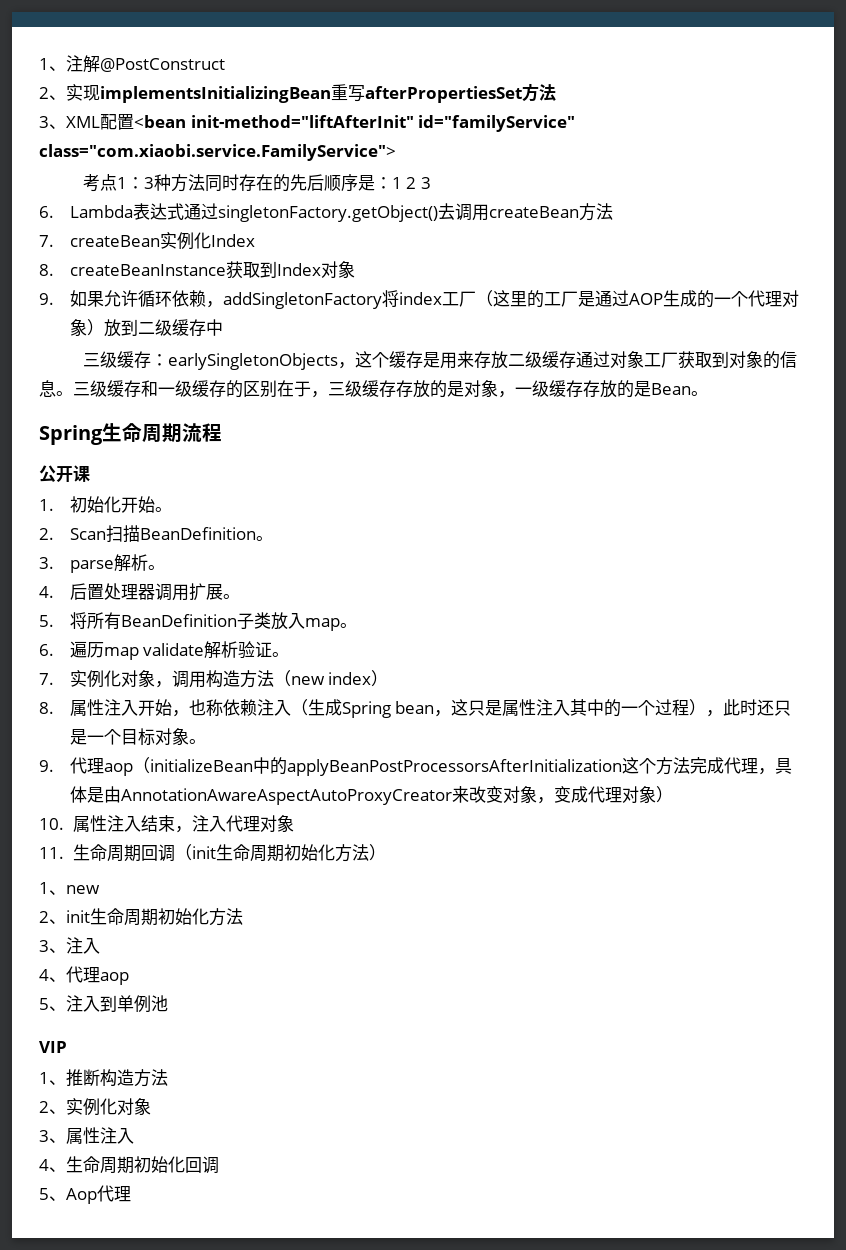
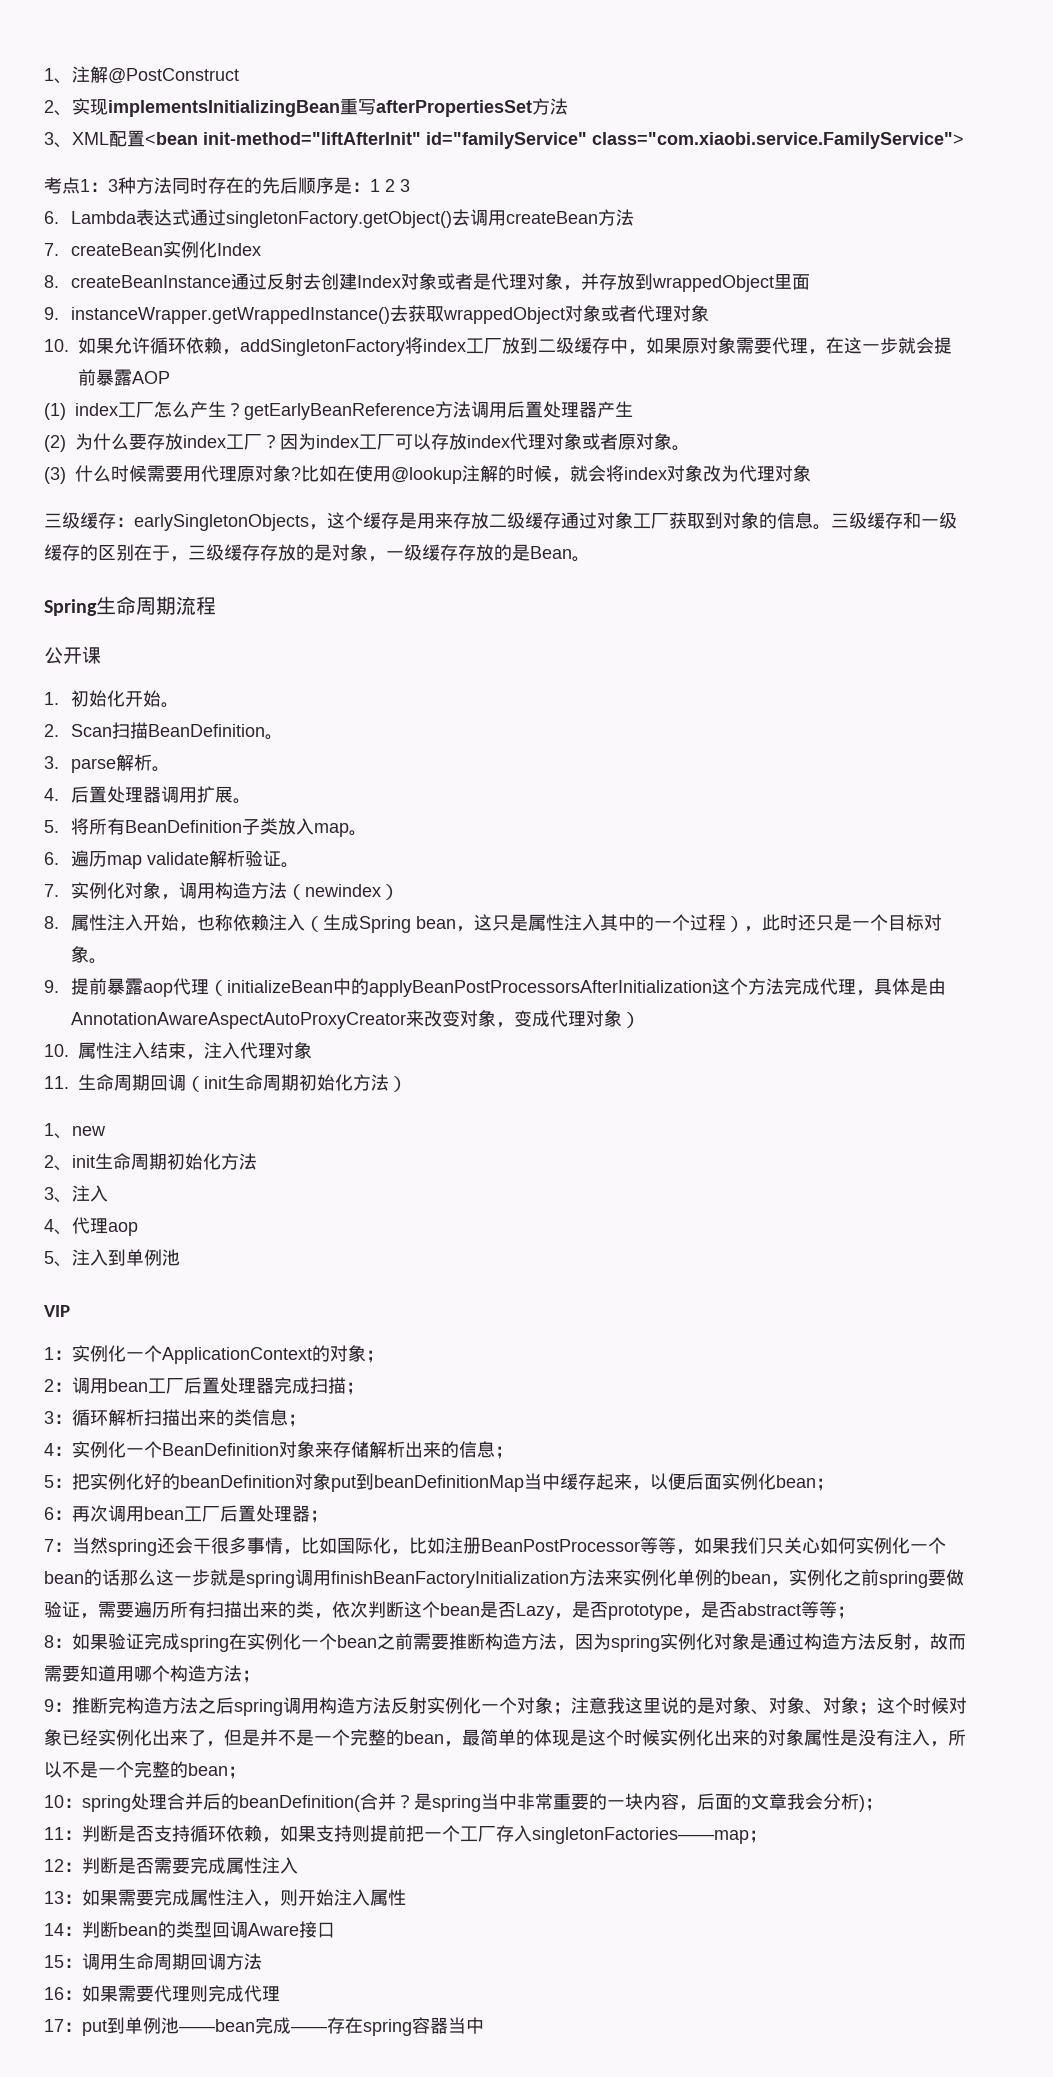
- 8. createBeanInstance获取到Index对象
- 9.如果允许循环依赖，addSingletonFactory将index工厂（这里的工厂是通过AOP生成的一个代理对象）放到二级缓存中
+ 8. createBeanInstance通过反射去创建Index对象或者是代理对象，并存放到wrappedObject里面
+ 9. instanceWrapper.getWrappedInstance()去获取wrappedObject对象或者代理对象
+ 10.如果允许循环依赖，addSingletonFactory将index工厂放到二级缓存中，如果原对象需要代理，在这一步就会提前暴露AOP
+ (1) index工厂怎么产生？getEarlyBeanReference方法调用后置处理器产生
+ (2)为什么要存放index工厂？因为index工厂可以存放index代理对象或者原对象。
+ (3)什么时候需要用代理原对象?比如在使用@lookup注解的时候，就会将index对象改为代理对象
- 7.实例化对象，调用构造方法（new index）
+ 7.实例化对象，调用构造方法（newindex）
- 9.代理aop（initializeBean中的applyBeanPostProcessorsAfterInitialization这个方法完成代理，具体是由AnnotationAwareAspectAutoProxyCreator来改变对象，变成代理对象）
+ 9.提前暴露aop代理（initializeBean中的applyBeanPostProcessorsAfterInitialization这个方法完成代理，具体是由AnnotationAwareAspectAutoProxyCreator来改变对象，变成代理对象）
- 1、推断构造方法
- 2、实例化对象
- 3、属性注入
- 4、生命周期初始化回调
- 5、Aop代理
+ 1：实例化一个ApplicationContext的对象；
+ 2：调用bean工厂后置处理器完成扫描；
+ 3：循环解析扫描出来的类信息；
+ 4：实例化一个BeanDefinition对象来存储解析出来的信息；
+ 5：把实例化好的beanDefinition对象put到beanDefinitionMap当中缓存起来，以便后面实例化bean；
+ 6：再次调用bean工厂后置处理器；
+ 7：当然spring还会干很多事情，比如国际化，比如注册BeanPostProcessor等等，如果我们只关心如何实例化一个bean的话那么这一步就是spring调用finishBeanFactoryInitialization方法来实例化单例的bean，实例化之前spring要做验证，需要遍历所有扫描出来的类，依次判断这个bean是否Lazy，是否prototype，是否abstract等等；
+ 8：如果验证完成spring在实例化一个bean之前需要推断构造方法，因为spring实例化对象是通过构造方法反射，故而需要知道用哪个构造方法；
+ 9：推断完构造方法之后spring调用构造方法反射实例化一个对象；注意我这里说的是对象、对象、对象；这个时候对象已经实例化出来了，但是并不是一个完整的bean，最简单的体现是这个时候实例化出来的对象属性是没有注入，所以不是一个完整的bean；
+ 10：spring处理合并后的beanDefinition(合并？是spring当中非常重要的一块内容，后面的文章我会分析)；
+ 11：判断是否支持循环依赖，如果支持则提前把一个工厂存入singletonFactories——map；
+ 12：判断是否需要完成属性注入
+ 13：如果需要完成属性注入，则开始注入属性
+ 14：判断bean的类型回调Aware接口
+ 15：调用生命周期回调方法
+ 16：如果需要代理则完成代理
+ 17：put到单例池——bean完成——存在spring容器当中

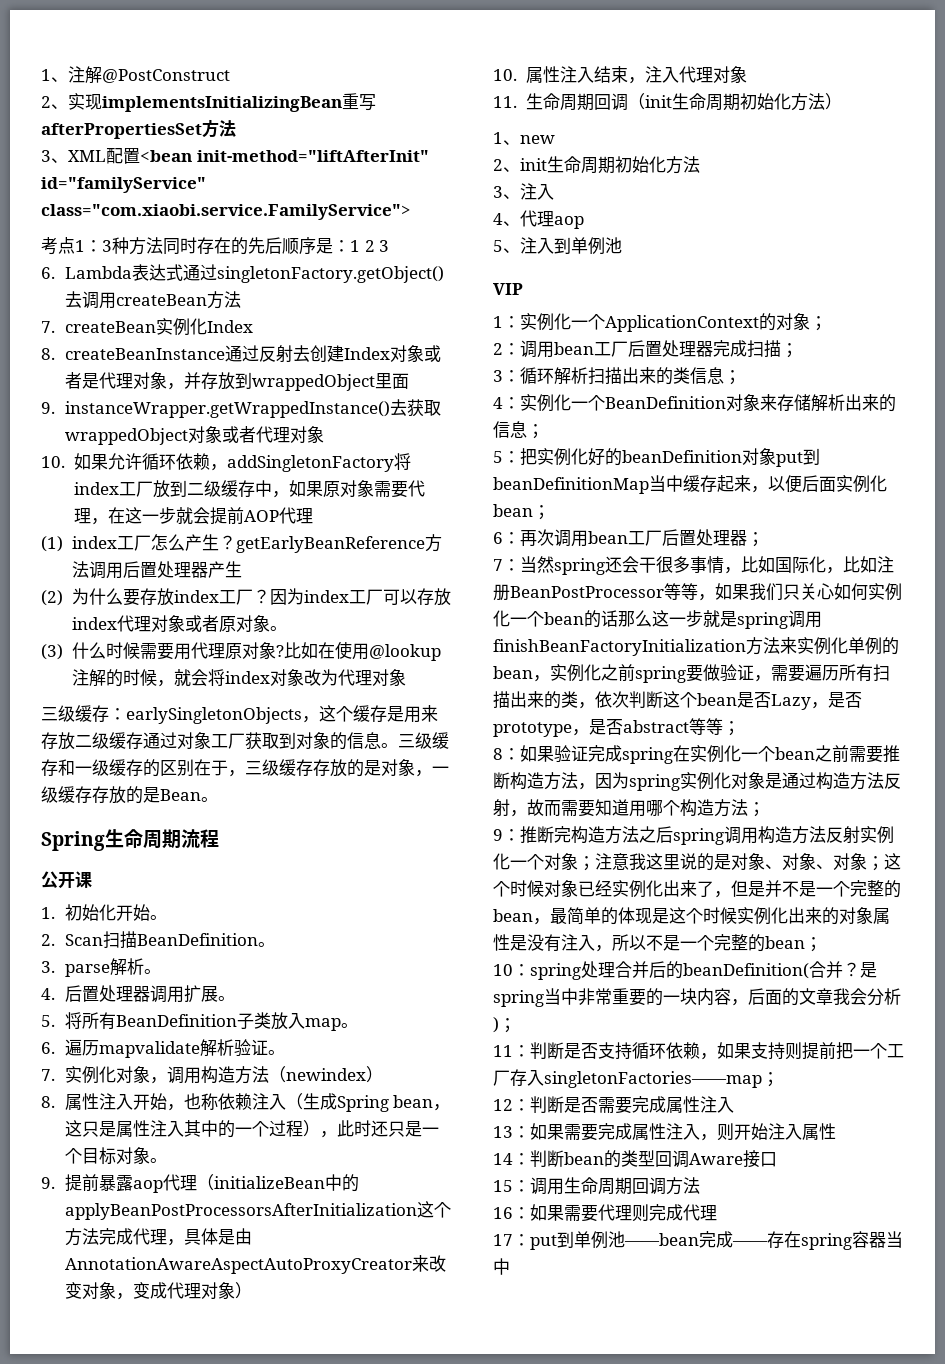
- 10.如果允许循环依赖，addSingletonFactory将index工厂放到二级缓存中，如果原对象需要代理，在这一步就会提前暴露AOP
+ 10.如果允许循环依赖，addSingletonFactory将index工厂放到二级缓存中，如果原对象需要代理，在这一步就会提前AOP代理
- 6.遍历map validate解析验证。
+ 6.遍历mapvalidate解析验证。

